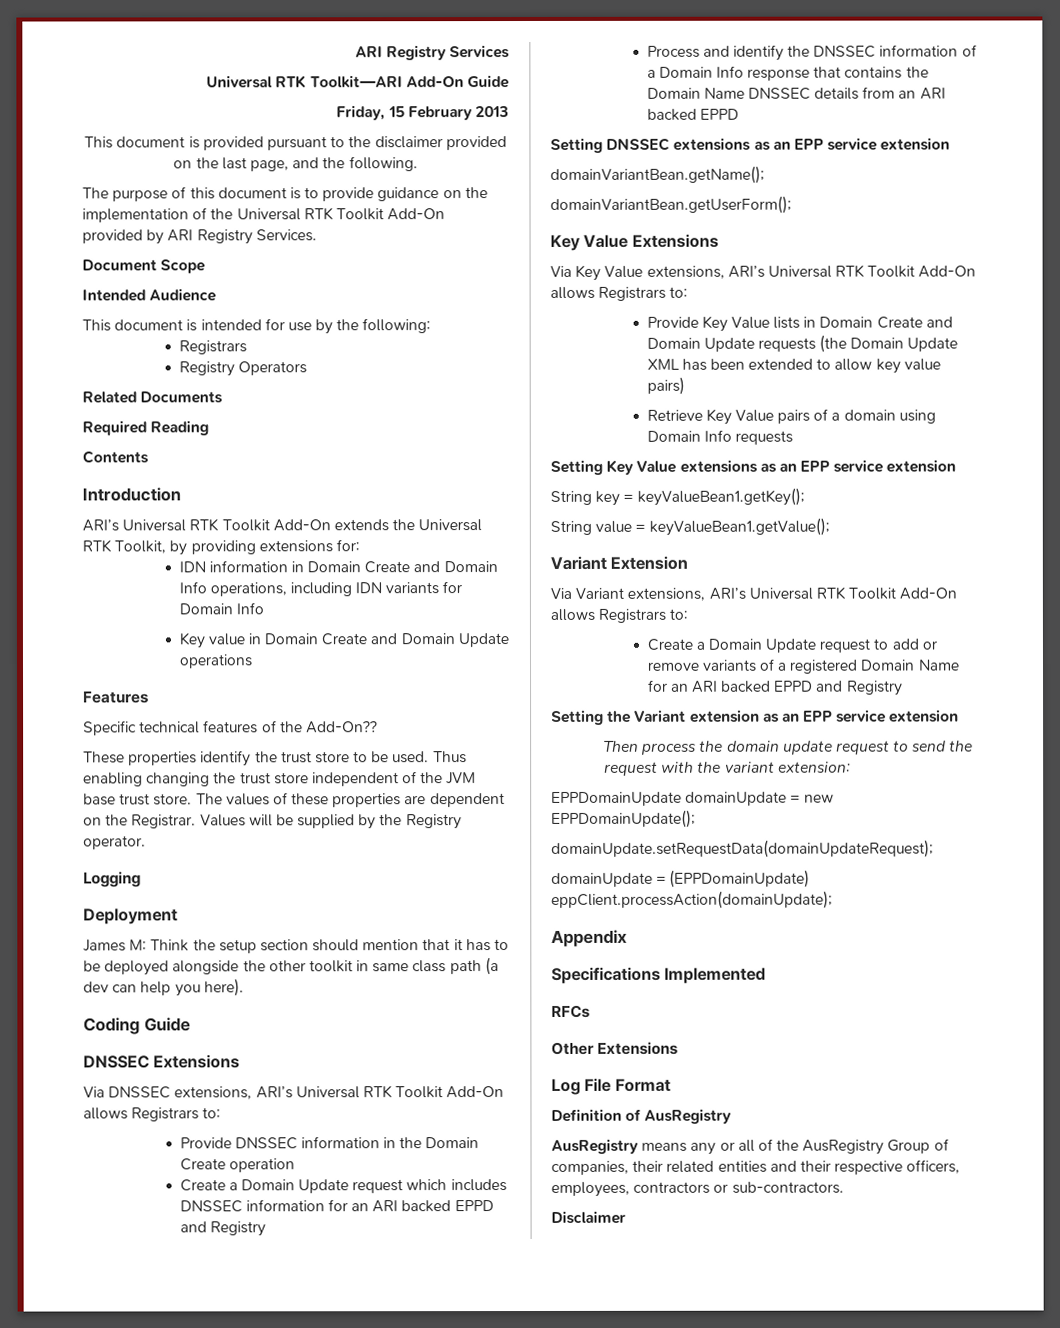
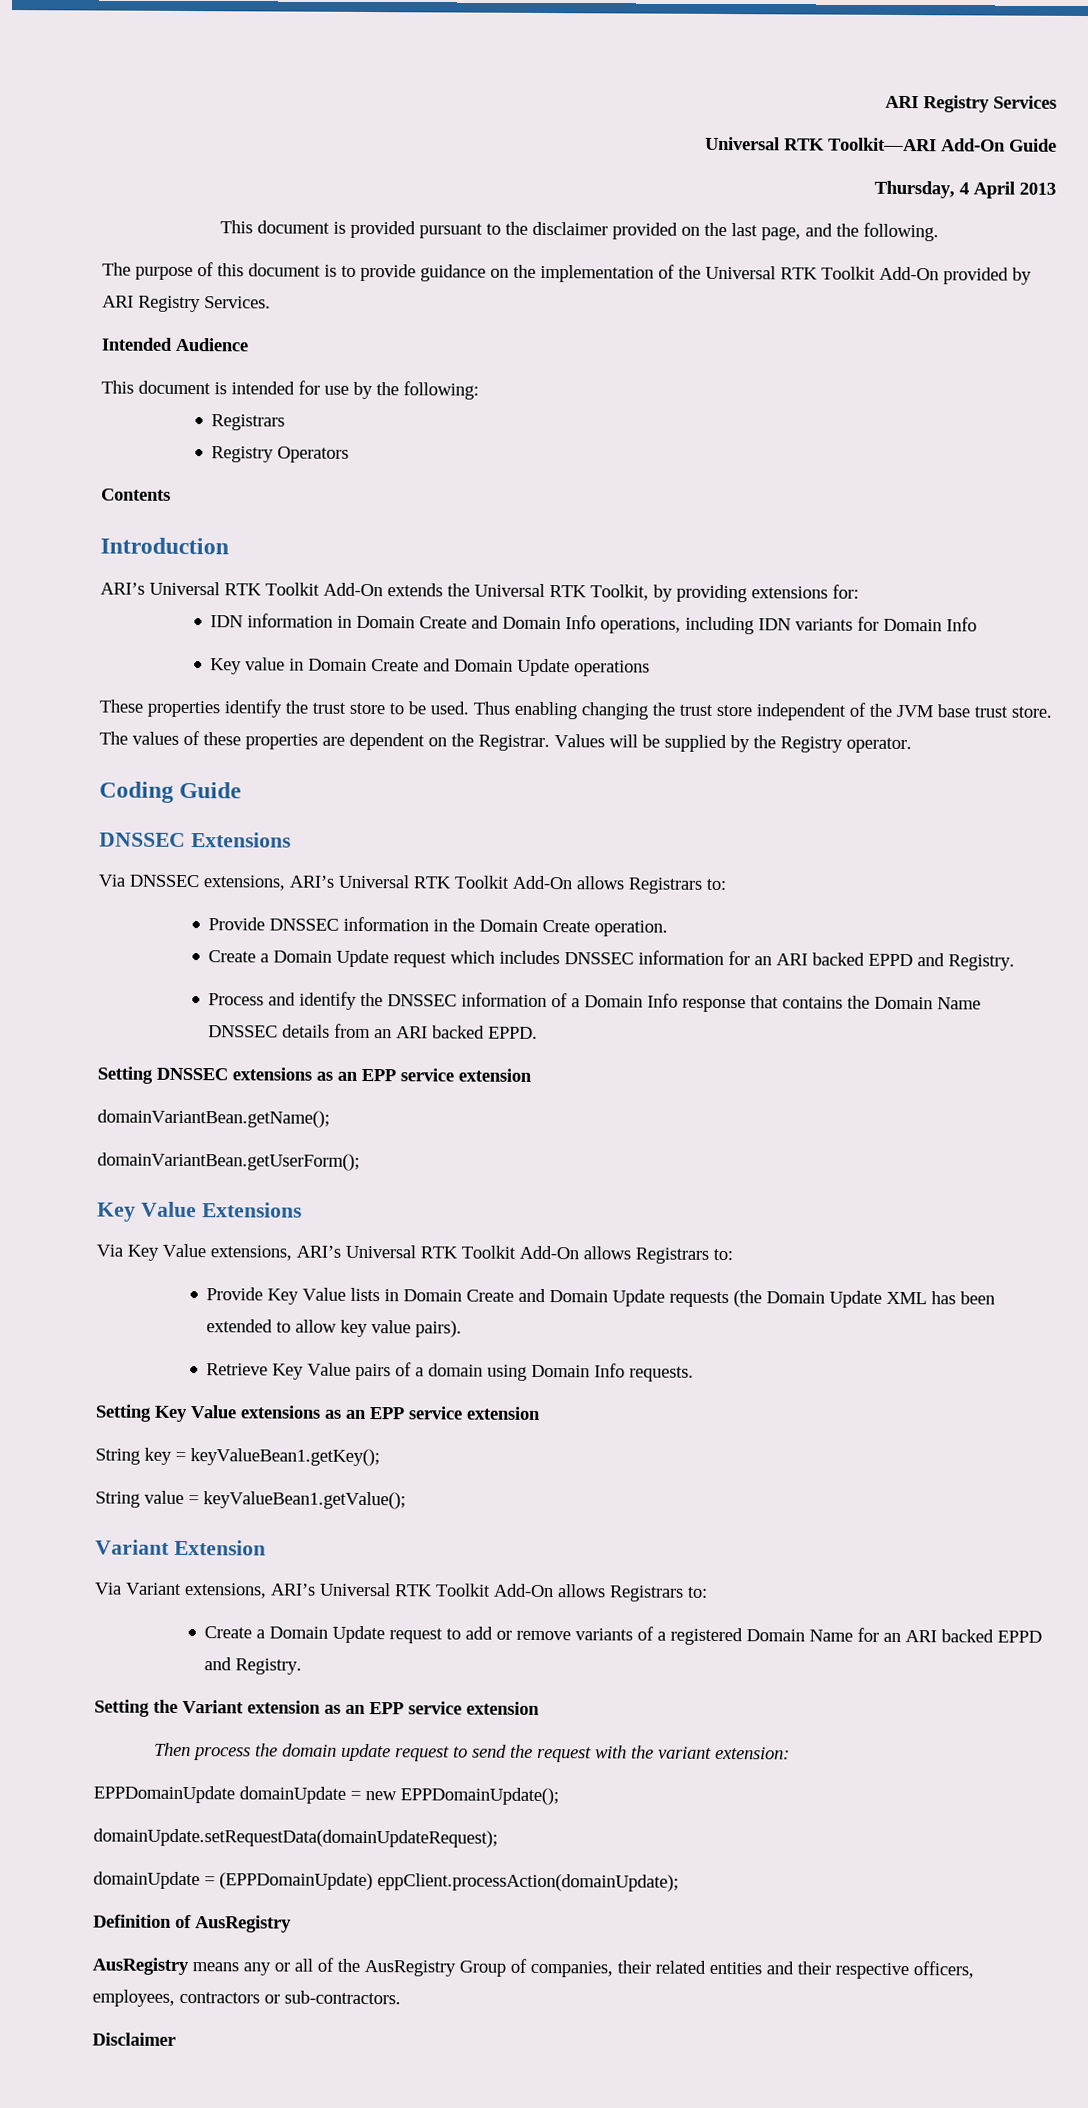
- Friday, 15 February 2013
+ Thursday, 4 April 2013
- Document Scope
- Related Documents
- Required Reading
- Features
- Specific technical features of the Add-On??
- Logging
- Deployment
- James M: Think the setup section should mention that it has to be deployed alongside the other toolkit in same class path (a dev can help you here).
- Provide DNSSEC information in the Domain Create operation
+ Provide DNSSEC information in the Domain Create operation.
- Create a Domain Update request which includes DNSSEC information for an ARI backed EPPD and Registry
+ Create a Domain Update request which includes DNSSEC information for an ARI backed EPPD and Registry.
- Process and identify the DNSSEC information of a Domain Info response that contains the Domain Name DNSSEC details from an ARI backed EPPD
+ Process and identify the DNSSEC information of a Domain Info response that contains the Domain Name DNSSEC details from an ARI backed EPPD.
- Provide Key Value lists in Domain Create and Domain Update requests (the Domain Update XML has been extended to allow key value pairs)
+ Provide Key Value lists in Domain Create and Domain Update requests (the Domain Update XML has been extended to allow key value pairs).
- Retrieve Key Value pairs of a domain using Domain Info requests
+ Retrieve Key Value pairs of a domain using Domain Info requests.
- Create a Domain Update request to add or remove variants of a registered Domain Name for an ARI backed EPPD and Registry
+ Create a Domain Update request to add or remove variants of a registered Domain Name for an ARI backed EPPD and Registry.
- Appendix
- Specifications Implemented
- RFCs
- Other Extensions
- Log File Format

